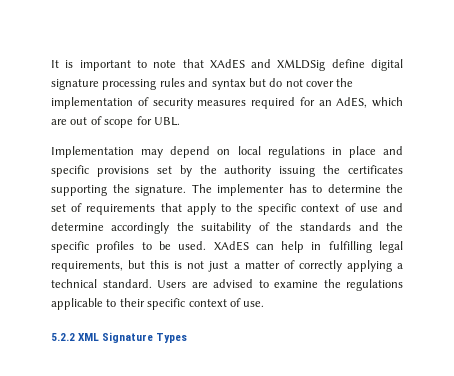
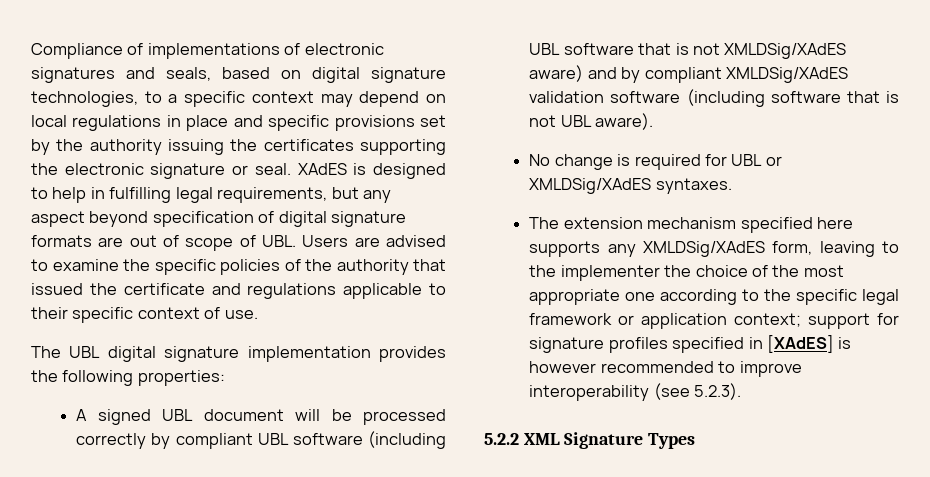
- It is important to note that XAdES and XMLDSig define digital signature processing rules and syntax but do not cover the implementation of security measures required for an AdES, which are out of scope for UBL.
- Implementation may depend on local regulations in place and specific provisions set by the authority issuing the certificates supporting the signature. The implementer has to determine the set of requirements that apply to the specific context of use and determine accordingly the suitability of the standards and the specific profiles to be used. XAdES can help in fulfilling legal requirements, but this is not just a matter of correctly applying a technical standard. Users are advised to examine the regulations applicable to their specific context of use.
+ Compliance of implementations of electronic signatures and seals, based on digital signature technologies, to a specific context may depend on local regulations in place and specific provisions set by the authority issuing the certificates supporting the electronic signature or seal. XAdES is designed to help in fulfilling legal requirements, but any aspect beyond specification of digital signature formats are out of scope of UBL. Users are advised to examine the specific policies of the authority that issued the certificate and regulations applicable to their specific context of use.
+ The UBL digital signature implementation provides the following properties:
+ A signed UBL document will be processed correctly by compliant UBL software (including UBL software that is not XMLDSig/XAdES aware) and by compliant XMLDSig/XAdES validation software (including software that is not UBL aware).
+ No change is required for UBL or XMLDSig/XAdES syntaxes.
+ The extension mechanism specified here supports any XMLDSig/XAdES form, leaving to the implementer the choice of the most appropriate one according to the specific legal framework or application context; support for signature profiles specified in [XAdES] is however recommended to improve interoperability (see 5.2.3).

